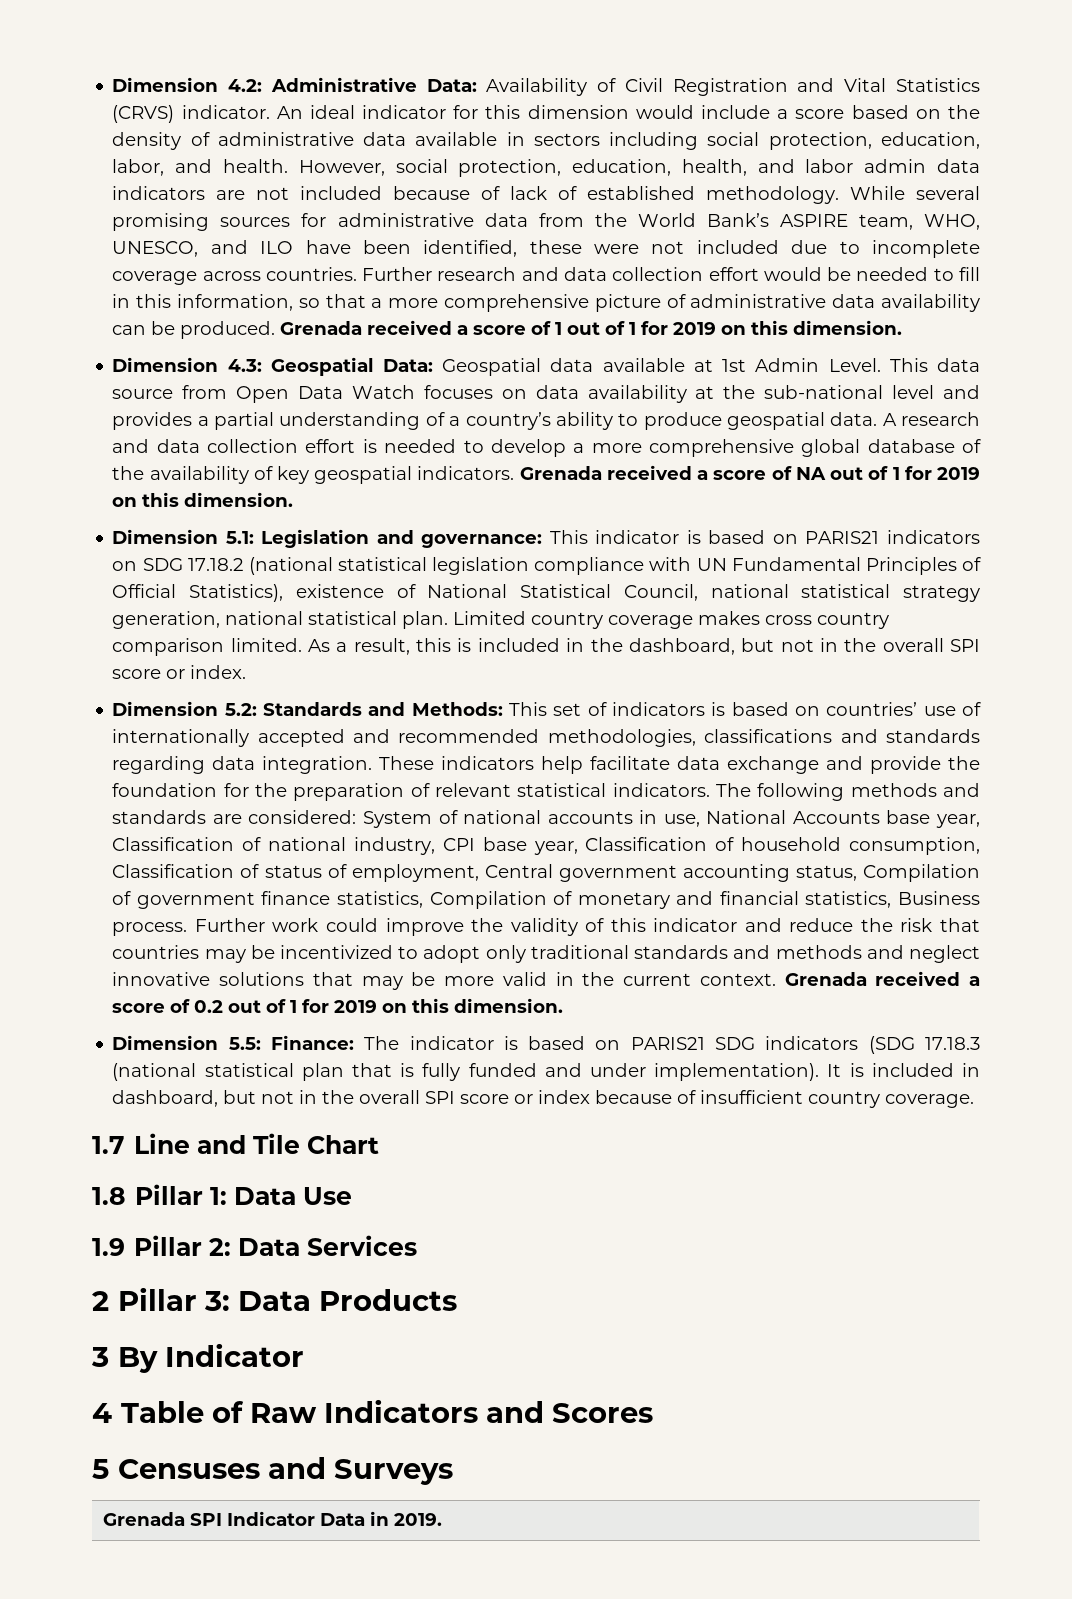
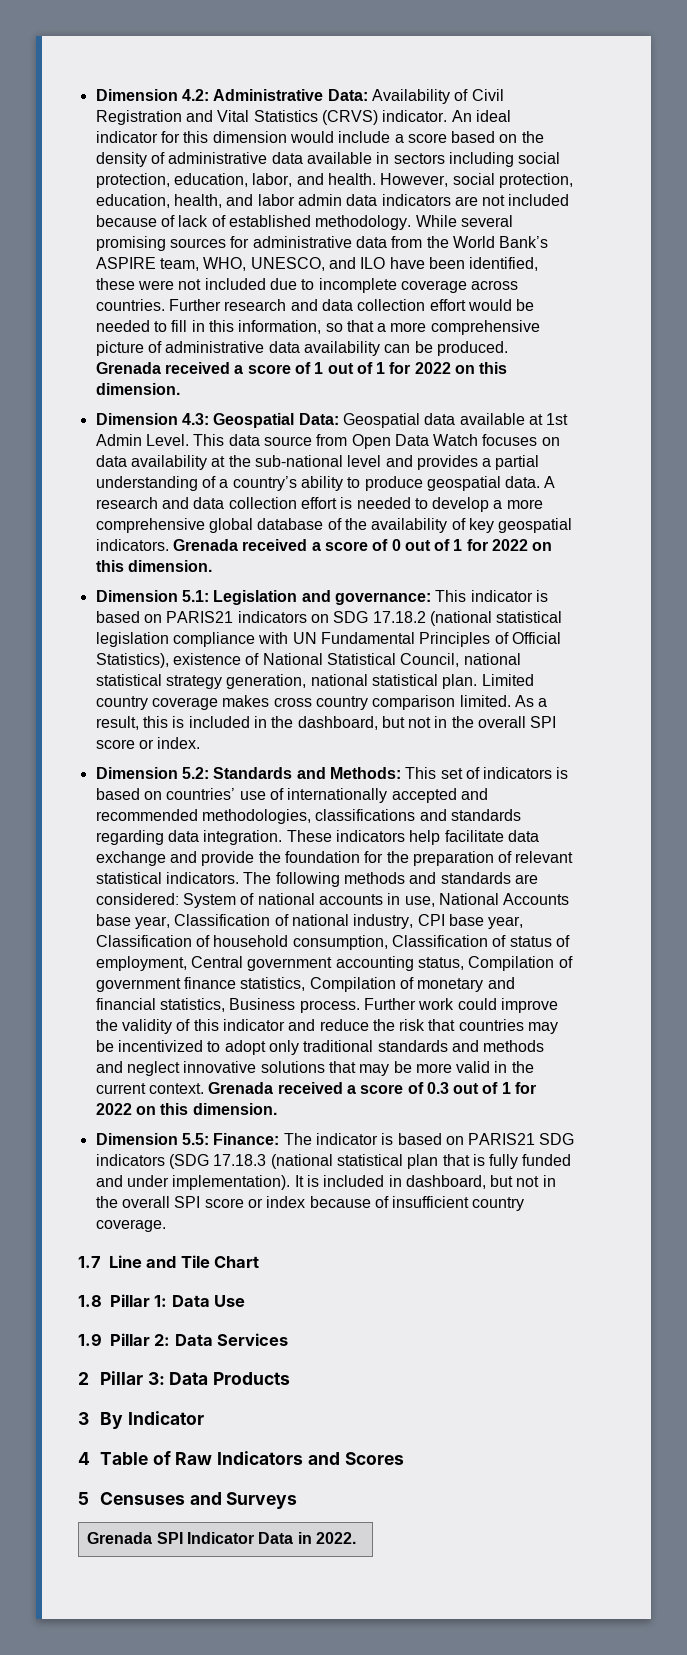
- Grenada received a score of 1 out of 1 for 2019 on this dimension.
+ Grenada received a score of 1 out of 1 for 2022 on this dimension.
- Grenada received a score of NA out of 1 for 2019 on this dimension.
+ Grenada received a score of 0 out of 1 for 2022 on this dimension.
- Grenada received a score of 0.2 out of 1 for 2019 on this dimension.
+ Grenada received a score of 0.3 out of 1 for 2022 on this dimension.
- Grenada SPI Indicator Data in 2019.
+ Grenada SPI Indicator Data in 2022.

